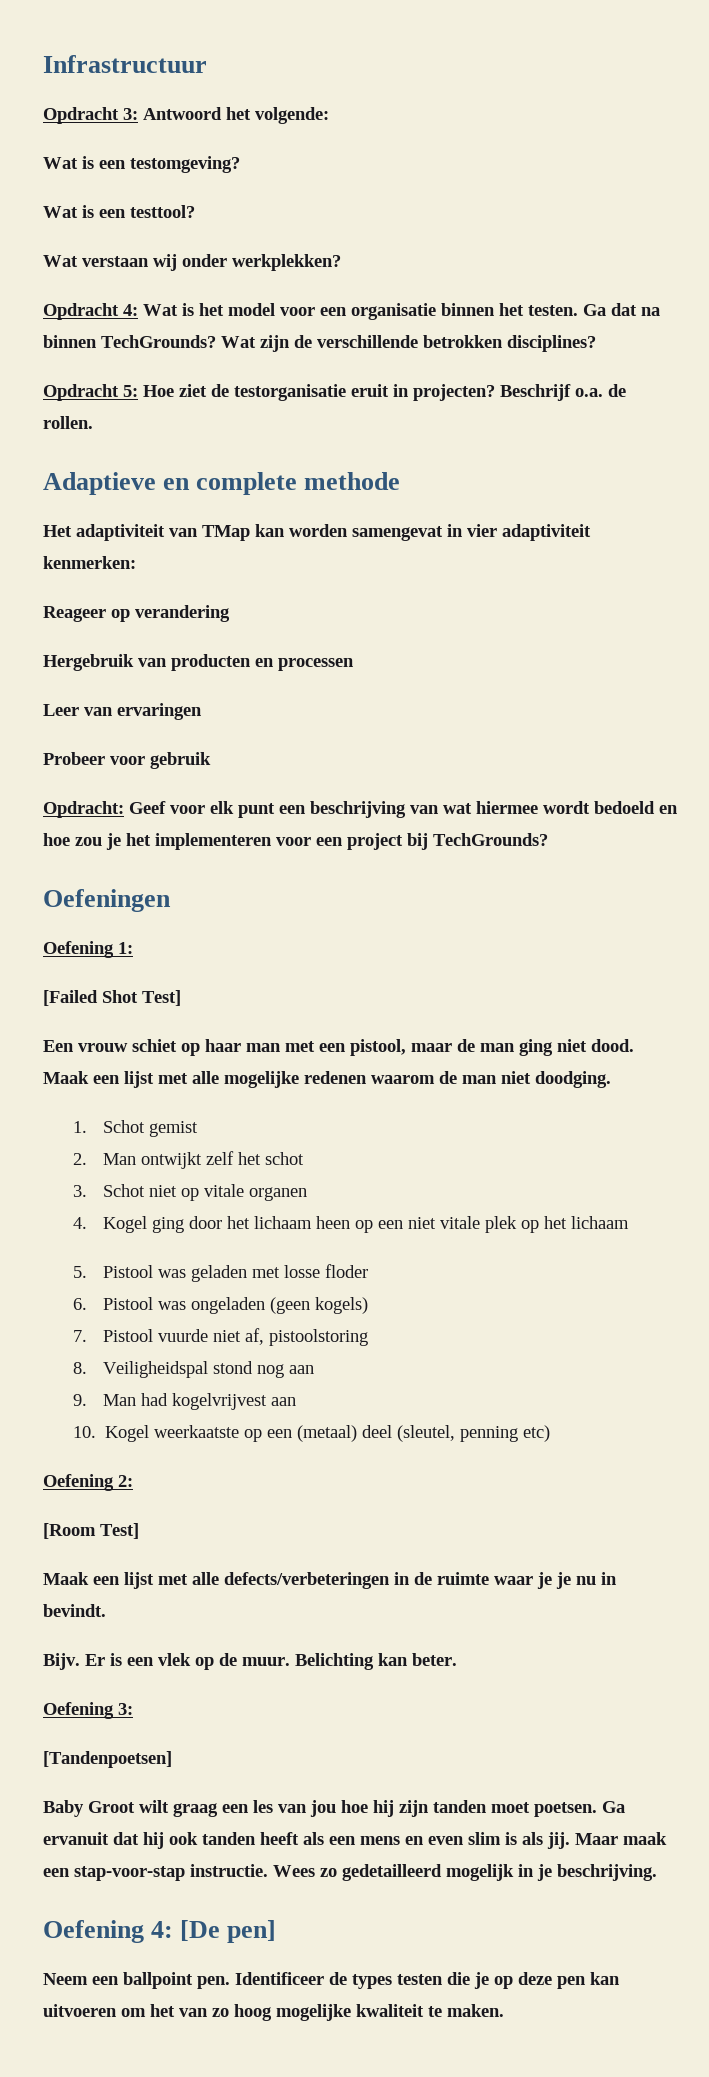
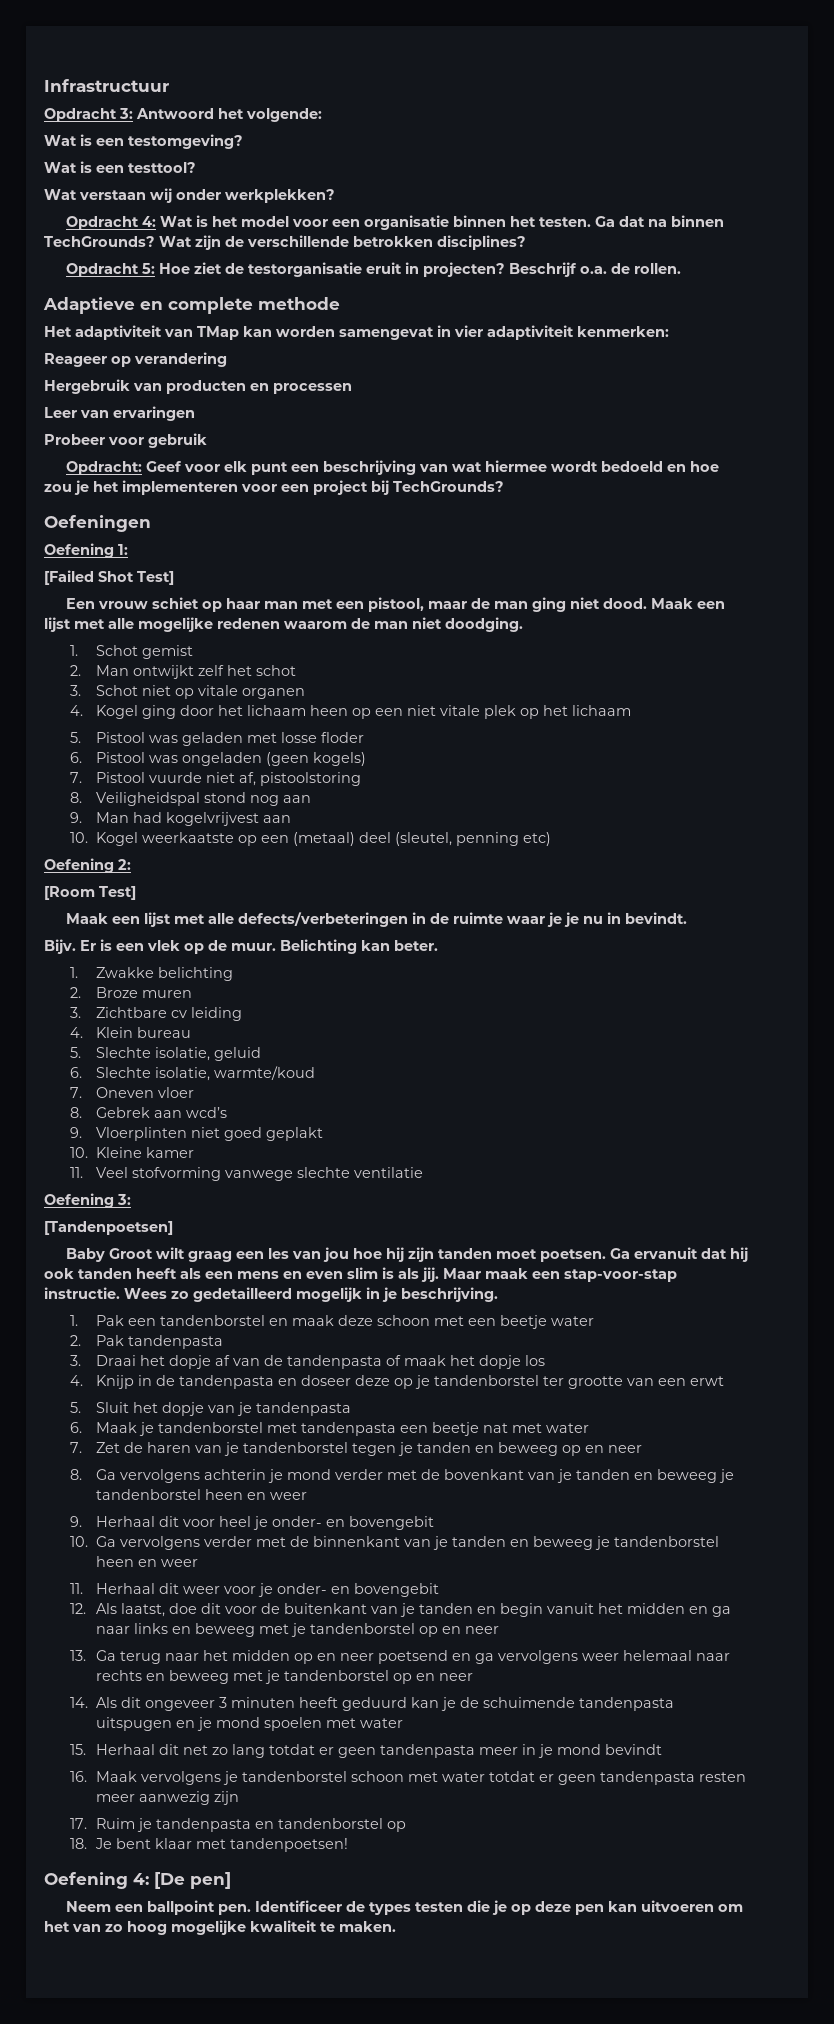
+ 1. Zwakke belichting
+ 2. Broze muren
+ 3. Zichtbare cv leiding
+ 4. Klein bureau
+ 5. Slechte isolatie, geluid
+ 6. Slechte isolatie, warmte/koud
+ 7. Oneven vloer
+ 8. Gebrek aan wcd’s
+ 9. Vloerplinten niet goed geplakt
+ 10. Kleine kamer
+ 11. Veel stofvorming vanwege slechte ventilatie
+ 1. Pak een tandenborstel en maak deze schoon met een beetje water
+ 2. Pak tandenpasta
+ 3. Draai het dopje af van de tandenpasta of maak het dopje los
+ 4. Knijp in de tandenpasta en doseer deze op je tandenborstel ter grootte van een erwt
+ 5. Sluit het dopje van je tandenpasta
+ 6. Maak je tandenborstel met tandenpasta een beetje nat met water
+ 7. Zet de haren van je tandenborstel tegen je tanden en beweeg op en neer
+ 8. Ga vervolgens achterin je mond verder met de bovenkant van je tanden en beweeg je tandenborstel heen en weer
+ 9. Herhaal dit voor heel je onder- en bovengebit
+ 10. Ga vervolgens verder met de binnenkant van je tanden en beweeg je tandenborstel heen en weer
+ 11. Herhaal dit weer voor je onder- en bovengebit
+ 12. Als laatst, doe dit voor de buitenkant van je tanden en begin vanuit het midden en ga naar links en beweeg met je tandenborstel op en neer
+ 13. Ga terug naar het midden op en neer poetsend en ga vervolgens weer helemaal naar rechts en beweeg met je tandenborstel op en neer
+ 14. Als dit ongeveer 3 minuten heeft geduurd kan je de schuimende tandenpasta uitspugen en je mond spoelen met water
+ 15. Herhaal dit net zo lang totdat er geen tandenpasta meer in je mond bevindt
+ 16. Maak vervolgens je tandenborstel schoon met water totdat er geen tandenpasta resten meer aanwezig zijn
+ 17. Ruim je tandenpasta en tandenborstel op
+ 18. Je bent klaar met tandenpoetsen!

